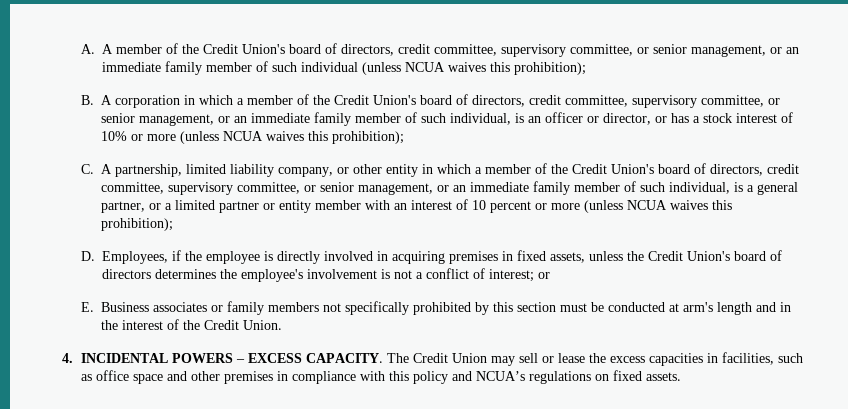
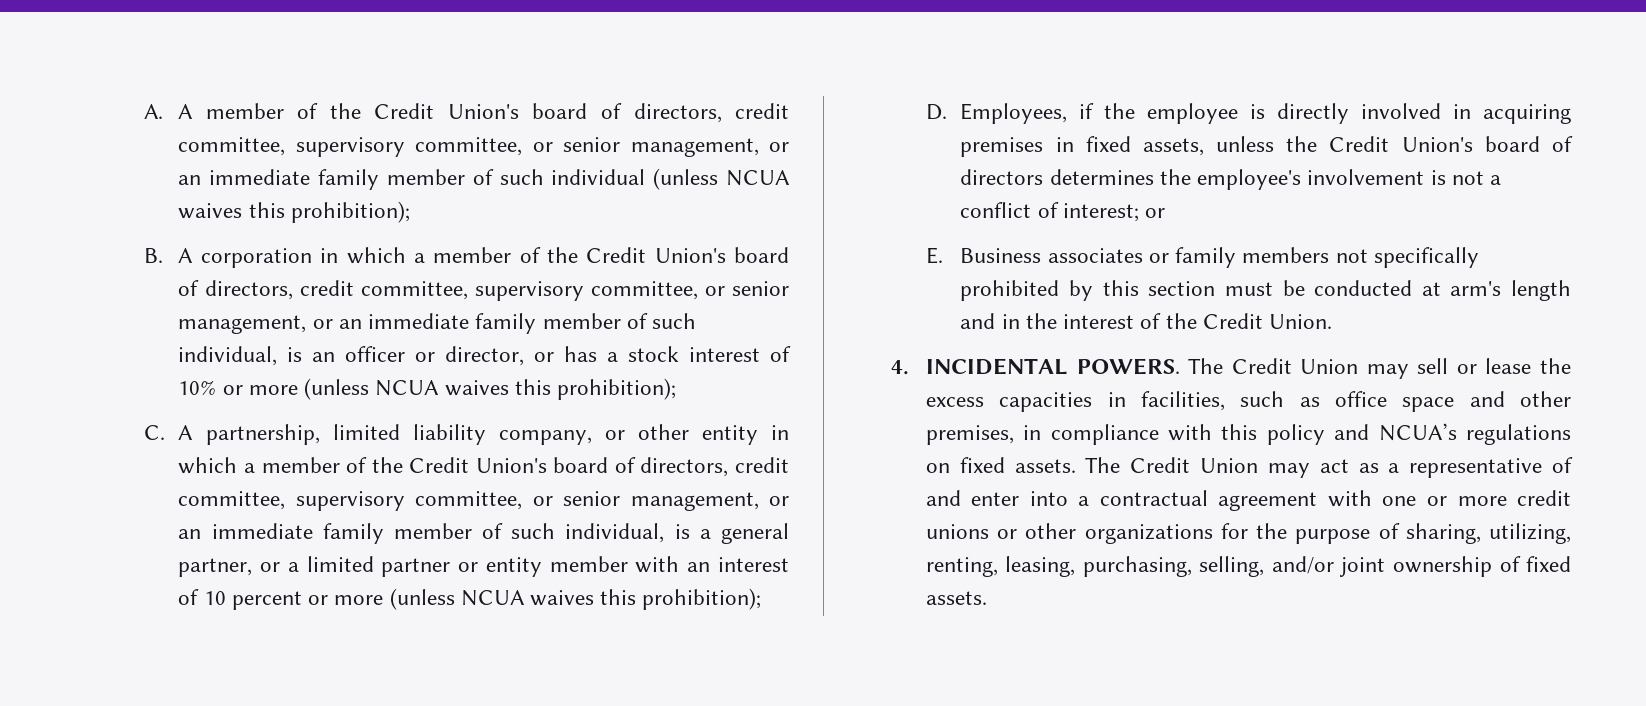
- 4. INCIDENTAL POWERS – EXCESS CAPACITY.
+ 4. INCIDENTAL POWERS.
- The Credit Union may sell or lease the excess capacities in facilities, such as office space and other premises in compliance with this policy and NCUA’s regulations on fixed assets.
+ The Credit Union may sell or lease the excess capacities in facilities, such as office space and other premises, in compliance with this policy and NCUA’s regulations on fixed assets.
+ The Credit Union may act as a representative of and enter into a contractual agreement with one or more credit unions or other organizations for the purpose of sharing, utilizing, renting, leasing, purchasing, selling, and/or joint ownership of fixed assets.

